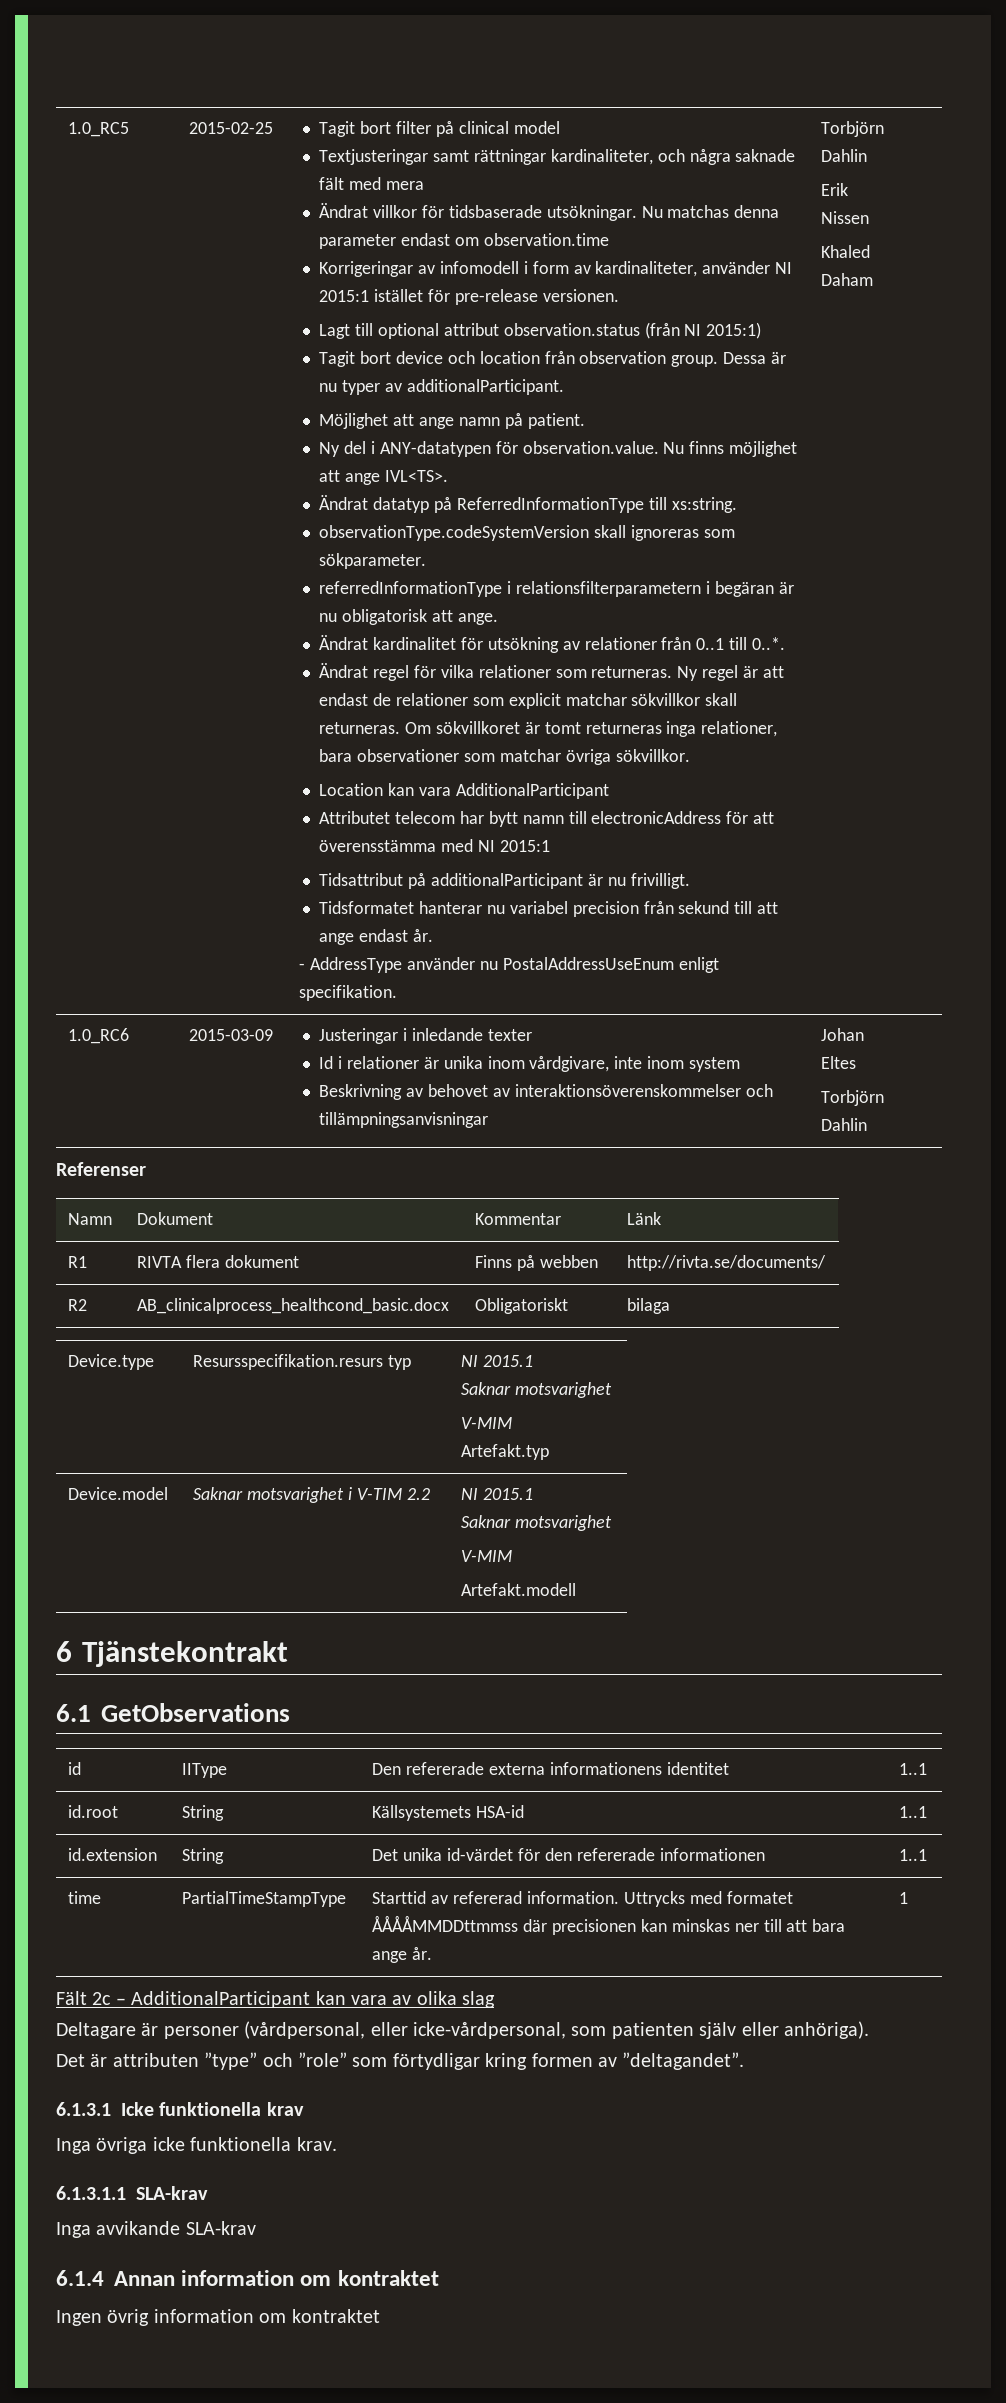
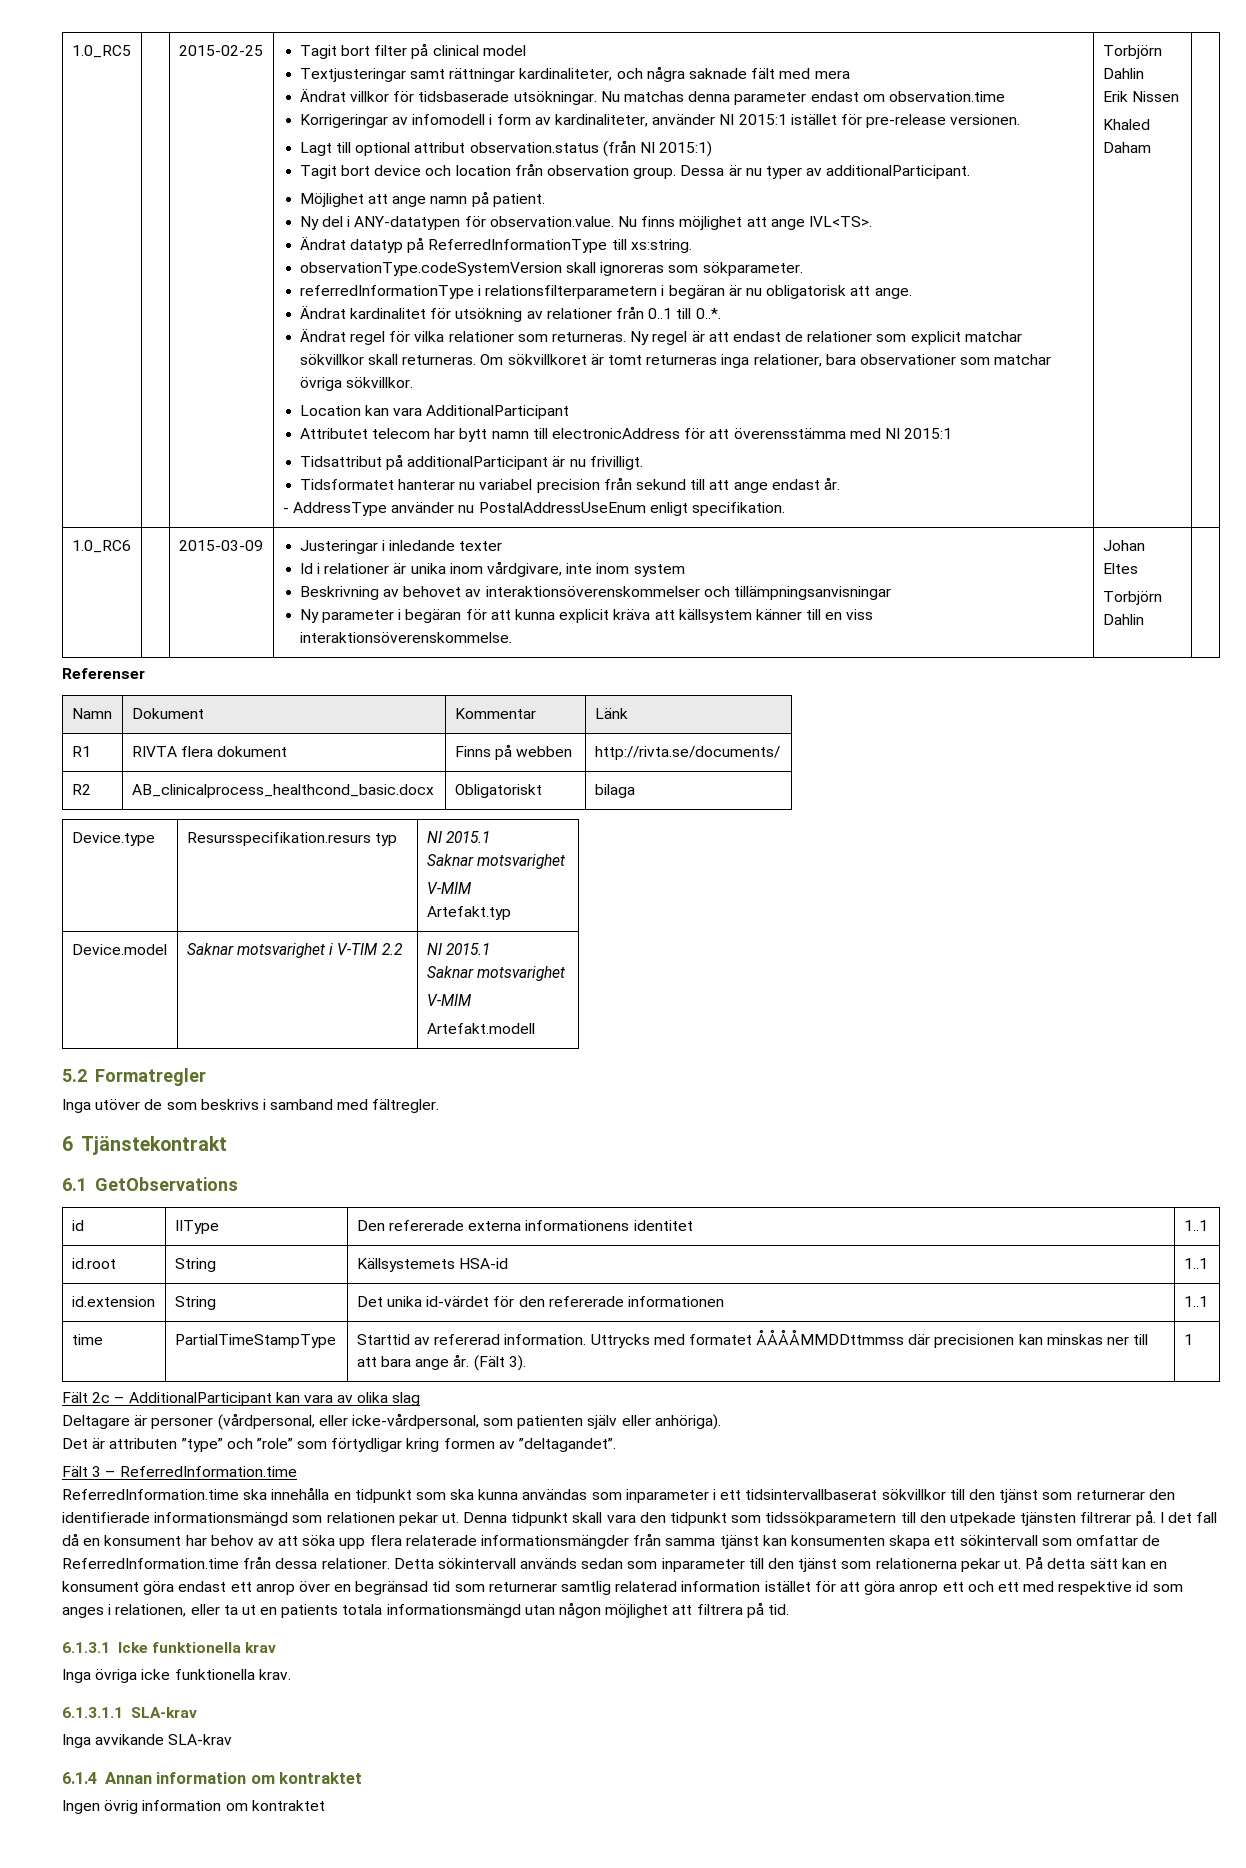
+ Ny parameter i begäran för att kunna explicit kräva att källsystem känner till en viss interaktionsöverenskommelse.
+ 5.2 Formatregler
+ Inga utöver de som beskrivs i samband med fältregler.
- time | PartialTimeStampType | Starttid av refererad information. Uttrycks med formatet ÅÅÅÅMMDDttmmss där precisionen kan minskas ner till att bara ange år. | 1
+ time | PartialTimeStampType | Starttid av refererad information. Uttrycks med formatet ÅÅÅÅMMDDttmmss där precisionen kan minskas ner till att bara ange år. (Fält 3). | 1
+ Fält 3 – ReferredInformation.time
+ ReferredInformation.time ska innehålla en tidpunkt som ska kunna användas som inparameter i ett tidsintervallbaserat sökvillkor till den tjänst som returnerar den identifierade informationsmängd som relationen pekar ut. Denna tidpunkt skall vara den tidpunkt som tidssökparametern till den utpekade tjänsten filtrerar på. I det fall då en konsument har behov av att söka upp flera relaterade informationsmängder från samma tjänst kan konsumenten skapa ett sökintervall som omfattar de ReferredInformation.time från dessa relationer. Detta sökintervall används sedan som inparameter till den tjänst som relationerna pekar ut. På detta sätt kan en konsument göra endast ett anrop över en begränsad tid som returnerar samtlig relaterad information istället för att göra anrop ett och ett med respektive id som anges i relationen, eller ta ut en patients totala informationsmängd utan någon möjlighet att filtrera på tid.

